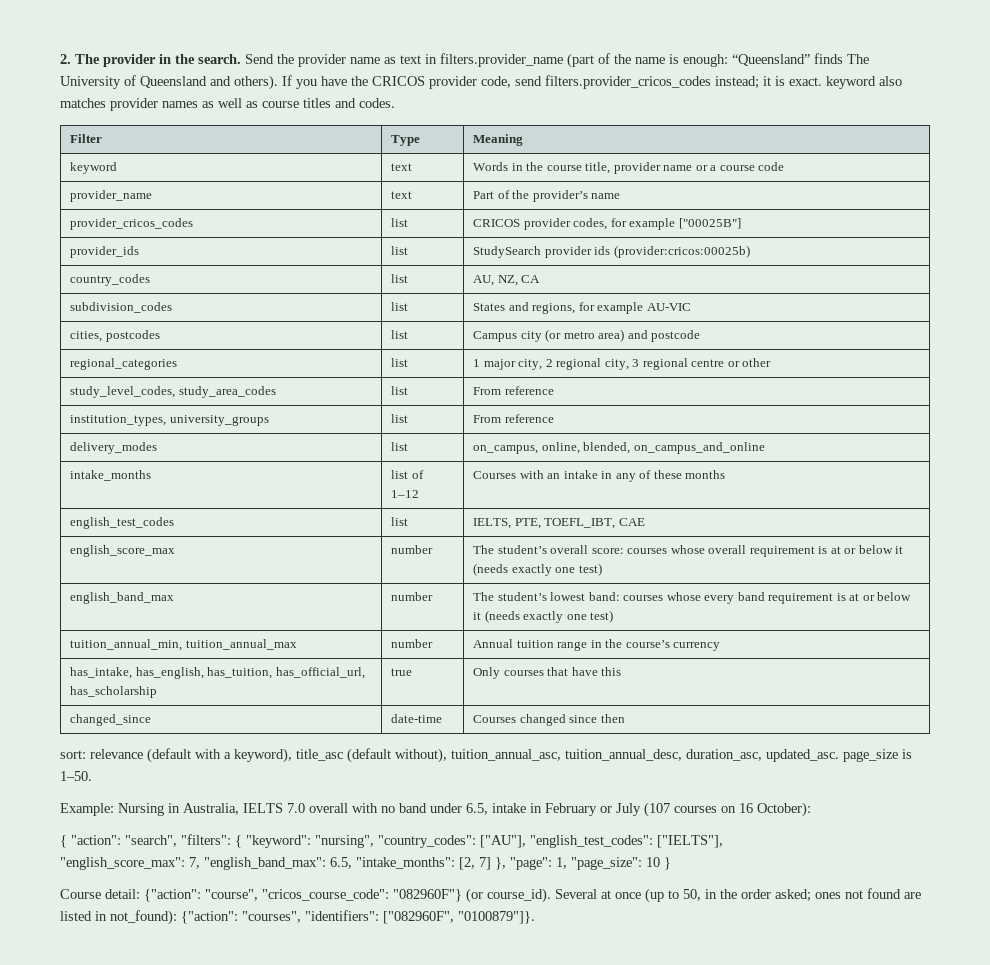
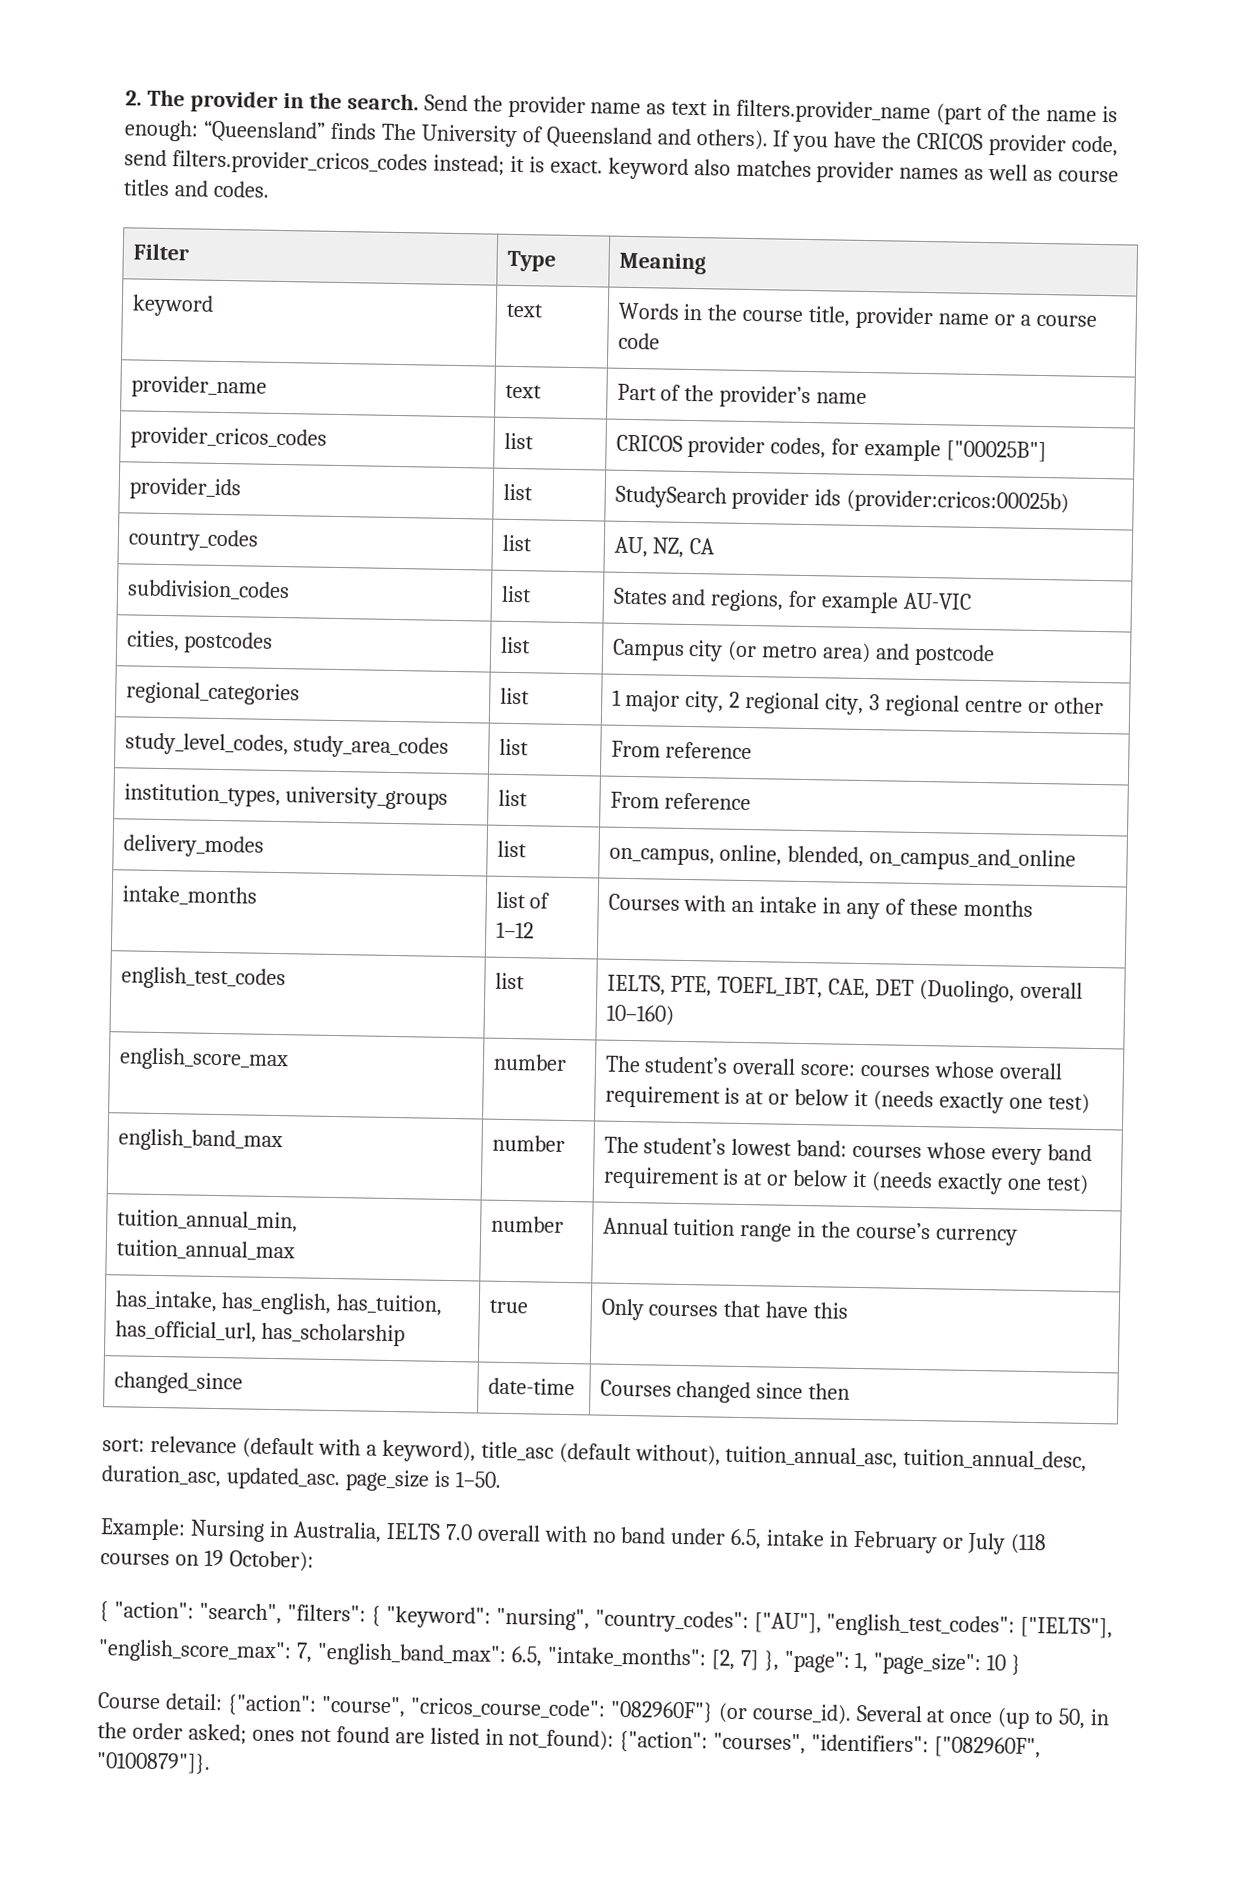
- english_test_codes | list | IELTS, PTE, TOEFL_IBT, CAE
+ english_test_codes | list | IELTS, PTE, TOEFL_IBT, CAE, DET (Duolingo, overall 10–160)
- Example: Nursing in Australia, IELTS 7.0 overall with no band under 6.5, intake in February or July (107 courses on 16 October):
+ Example: Nursing in Australia, IELTS 7.0 overall with no band under 6.5, intake in February or July (118 courses on 19 October):

